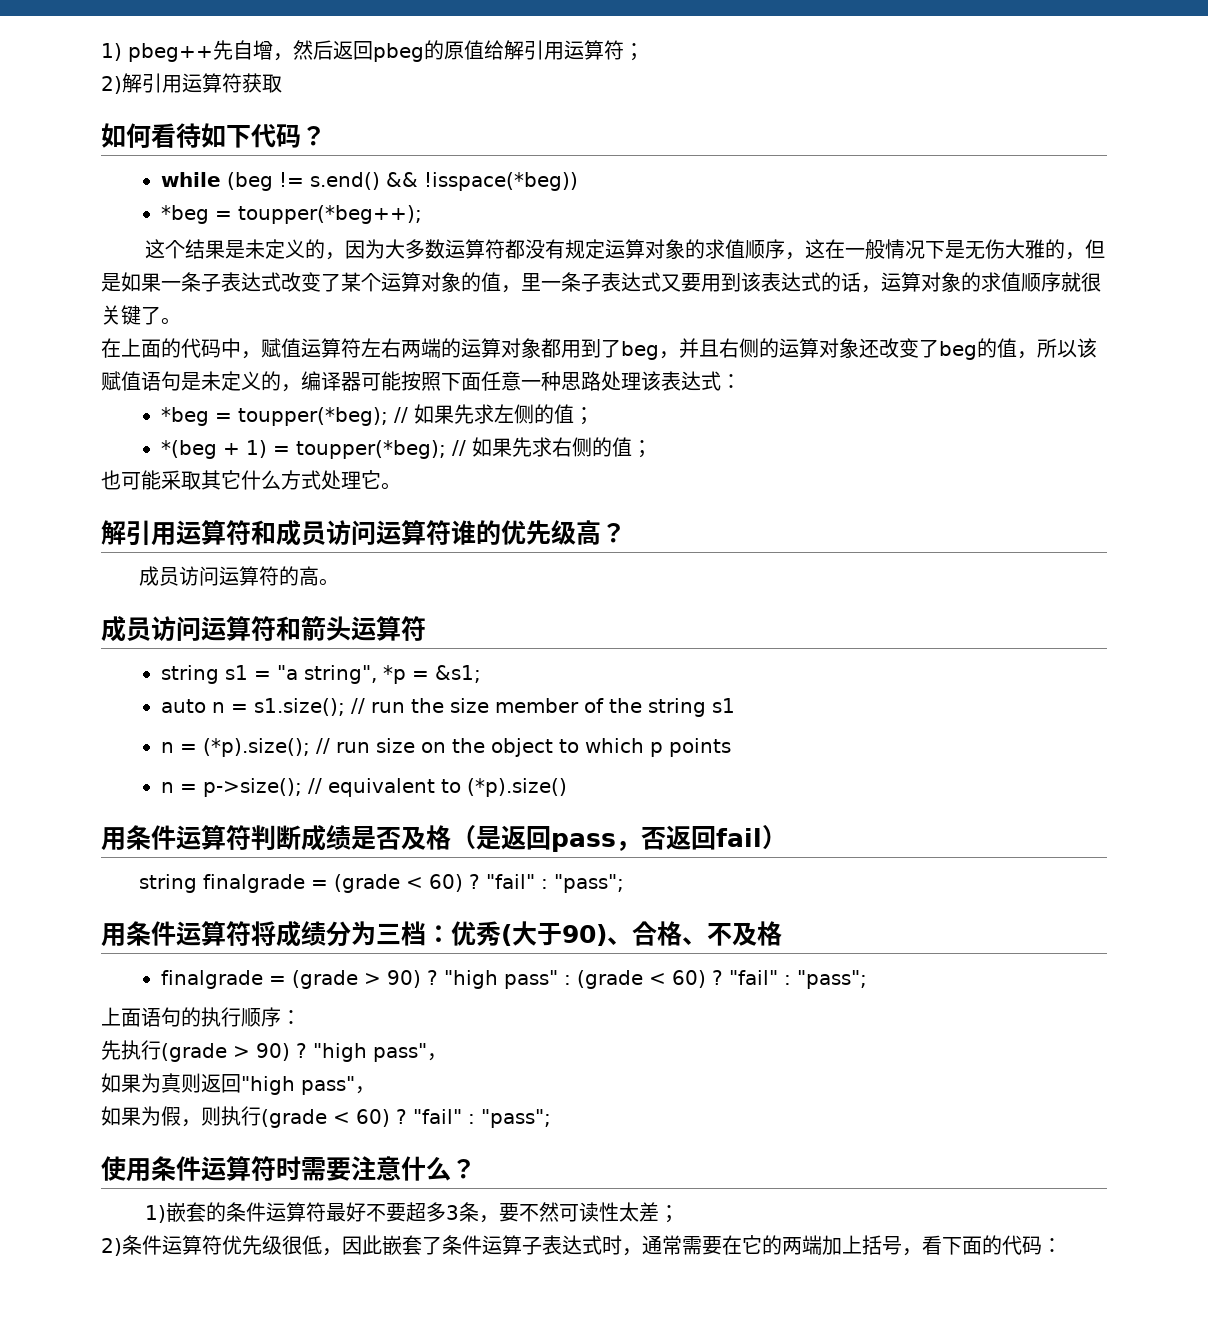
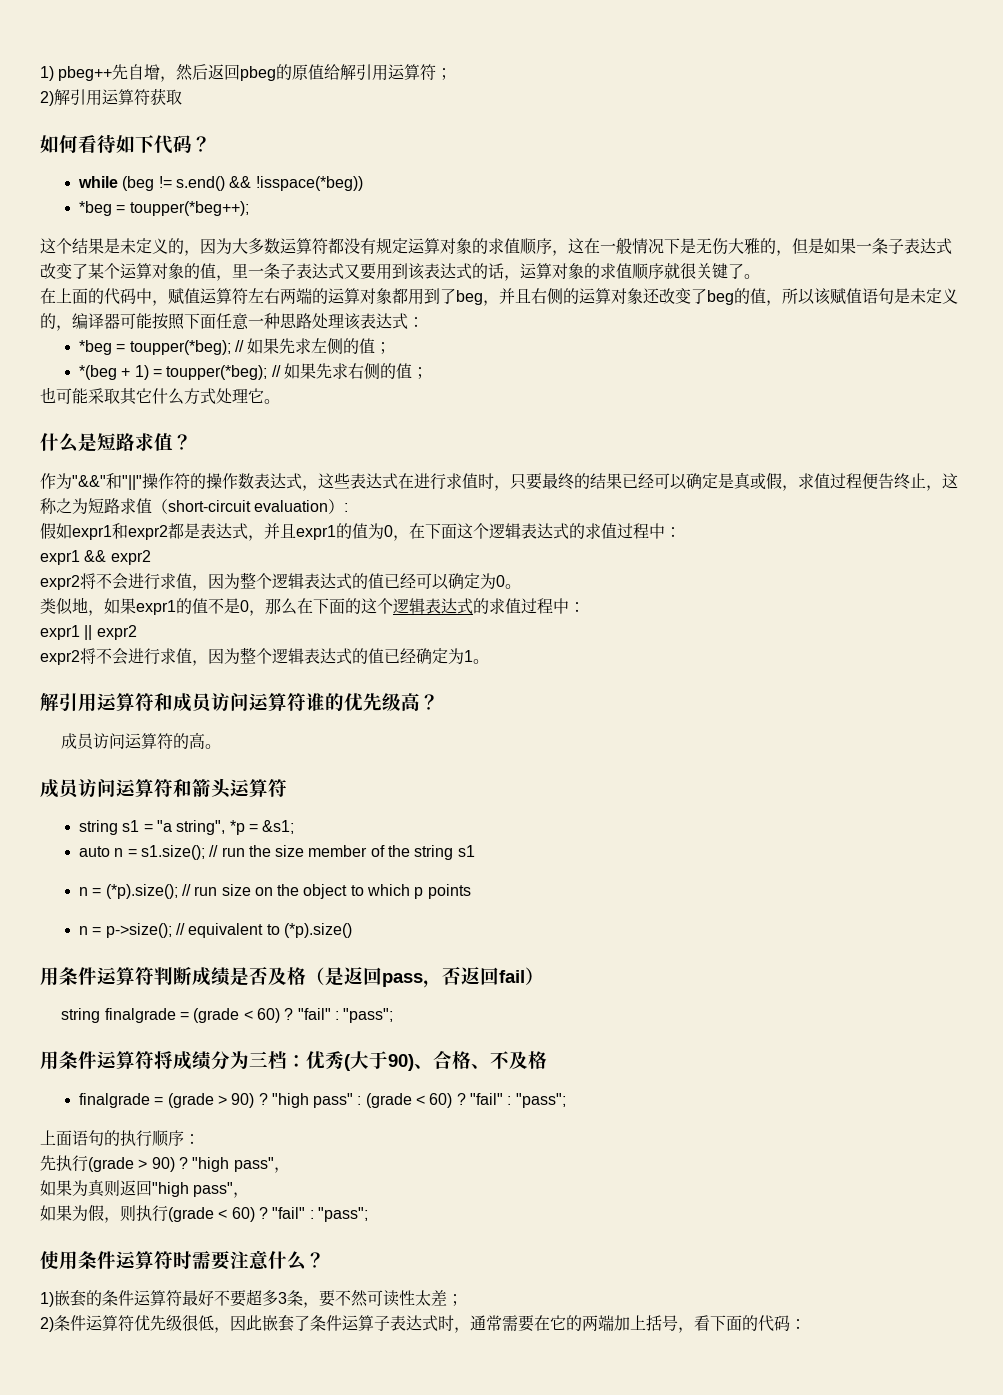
+ 什么是短路求值？
+ 作为"&&"和"||"操作符的操作数表达式，这些表达式在进行求值时，只要最终的结果已经可以确定是真或假，求值过程便告终止，这称之为短路求值（short-circuit evaluation）:
+ 假如expr1和expr2都是表达式，并且expr1的值为0，在下面这个逻辑表达式的求值过程中：
+ expr1 && expr2
+ expr2将不会进行求值，因为整个逻辑表达式的值已经可以确定为0。
+ 类似地，如果expr1的值不是0，那么在下面的这个逻辑表达式的求值过程中：
+ expr1 || expr2
+ expr2将不会进行求值，因为整个逻辑表达式的值已经确定为1。

